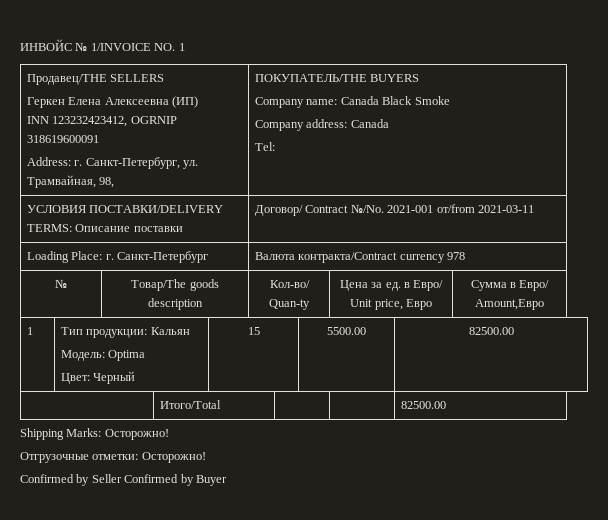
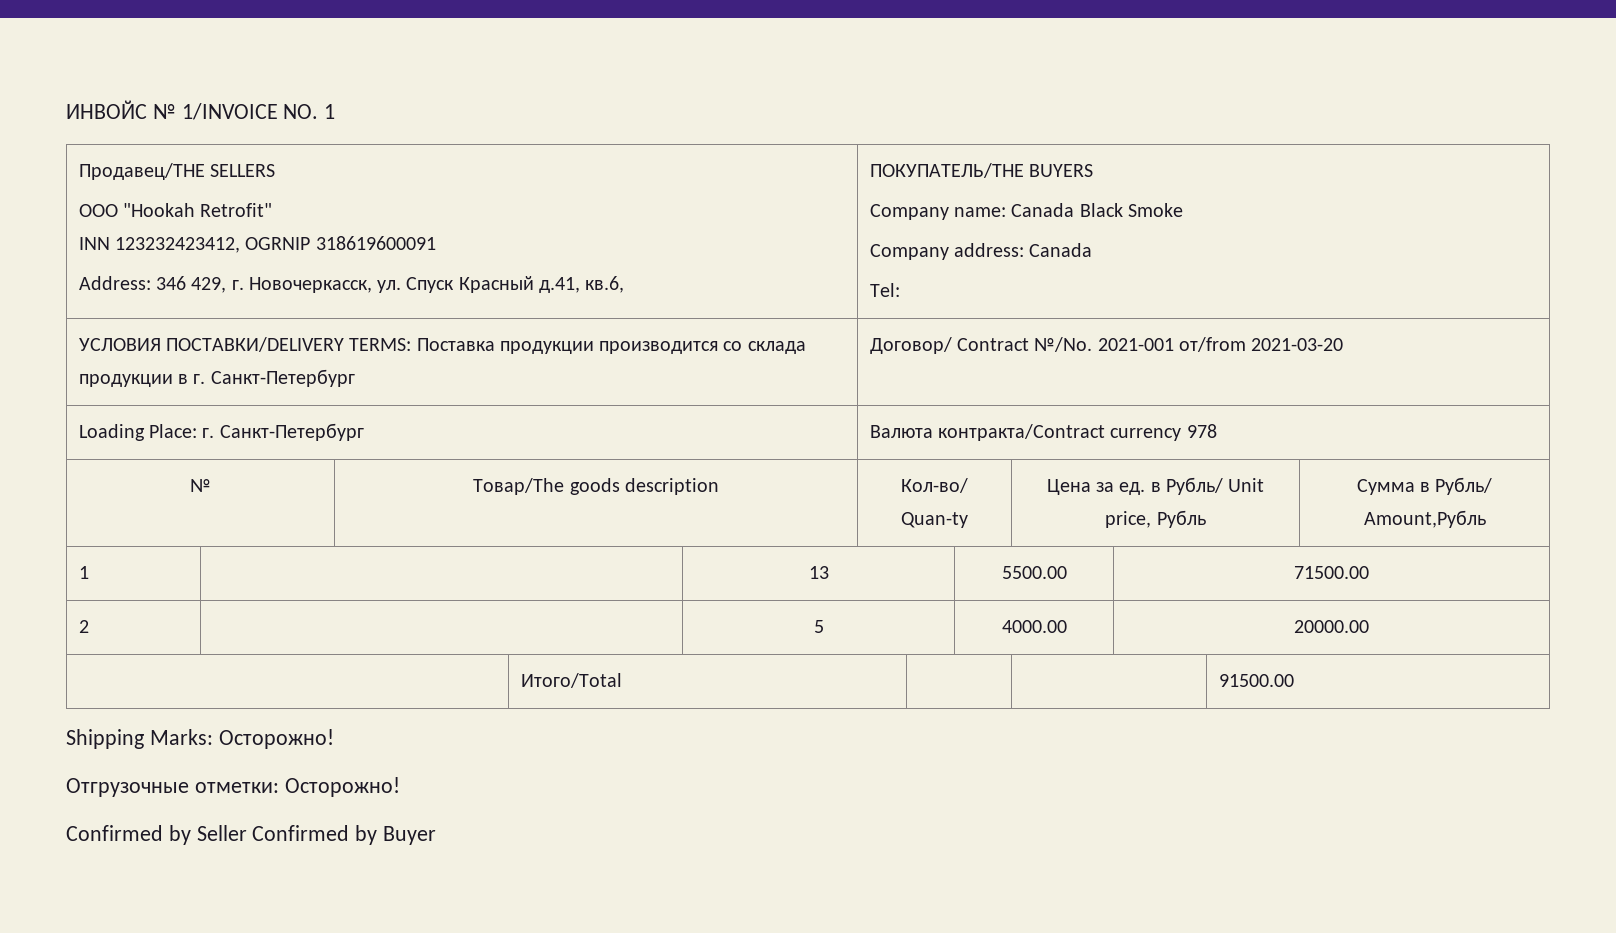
  Продавец/THE SELLERS
- Геркен Елена Алексеевна (ИП)
+ ООО "Hookah Retrofit"
  INN 123232423412, OGRNIP 318619600091
- Address: г. Санкт-Петербург, ул. Трамвайная, 98, | ПОКУПАТЕЛЬ/THE BUYERS
+ Address: 346 429, г. Новочеркасск, ул. Спуск Красный д.41, кв.6, | ПОКУПАТЕЛЬ/THE BUYERS
- УСЛОВИЯ ПОСТАВКИ/DELIVERY TERMS: Описание поставки | Договор/ Contract №/No. 2021-001 от/from 2021-03-11
+ УСЛОВИЯ ПОСТАВКИ/DELIVERY TERMS: Поставка продукции производится со склада продукции в г. Санкт-Петербург | Договор/ Contract №/No. 2021-001 от/from 2021-03-20
- № | Товар/The goods description | Кол-во/ Quan-ty | Цена за ед. в Евро/ Unit price, Евро | Сумма в Евро/ Amount,Евро
- 1 | Тип продукции: Кальян
- Модель: Optima
- Цвет: Черный | 15 | 5500.00 | 82500.00
+ № | Товар/The goods description | Кол-во/ Quan-ty | Цена за ед. в Рубль/ Unit price, Рубль | Сумма в Рубль/ Amount,Рубль
+ 1 | | 13 | 5500.00 | 71500.00
+ 2 | | 5 | 4000.00 | 20000.00
- | Итого/Total | | | 82500.00
+ | Итого/Total | | | 91500.00

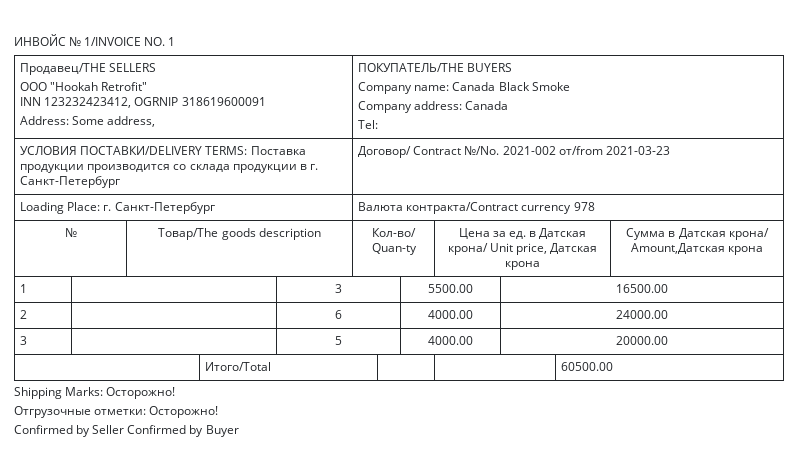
  Продавец/THE SELLERS
  ООО "Hookah Retrofit"
  INN 123232423412, OGRNIP 318619600091
- Address: 346 429, г. Новочеркасск, ул. Спуск Красный д.41, кв.6, | ПОКУПАТЕЛЬ/THE BUYERS
+ Address: Some address, | ПОКУПАТЕЛЬ/THE BUYERS
- УСЛОВИЯ ПОСТАВКИ/DELIVERY TERMS: Поставка продукции производится со склада продукции в г. Санкт-Петербург | Договор/ Contract №/No. 2021-001 от/from 2021-03-20
+ УСЛОВИЯ ПОСТАВКИ/DELIVERY TERMS: Поставка продукции производится со склада продукции в г. Санкт-Петербург | Договор/ Contract №/No. 2021-002 от/from 2021-03-23
- № | Товар/The goods description | Кол-во/ Quan-ty | Цена за ед. в Рубль/ Unit price, Рубль | Сумма в Рубль/ Amount,Рубль
- 1 | | 13 | 5500.00 | 71500.00
+ № | Товар/The goods description | Кол-во/ Quan-ty | Цена за ед. в Датская крона/ Unit price, Датская крона | Сумма в Датская крона/ Amount,Датская крона
+ 1 | | 3 | 5500.00 | 16500.00
- 2 | | 5 | 4000.00 | 20000.00
+ 2 | | 6 | 4000.00 | 24000.00
+ 3 | | 5 | 4000.00 | 20000.00
- | Итого/Total | | | 91500.00
+ | Итого/Total | | | 60500.00

